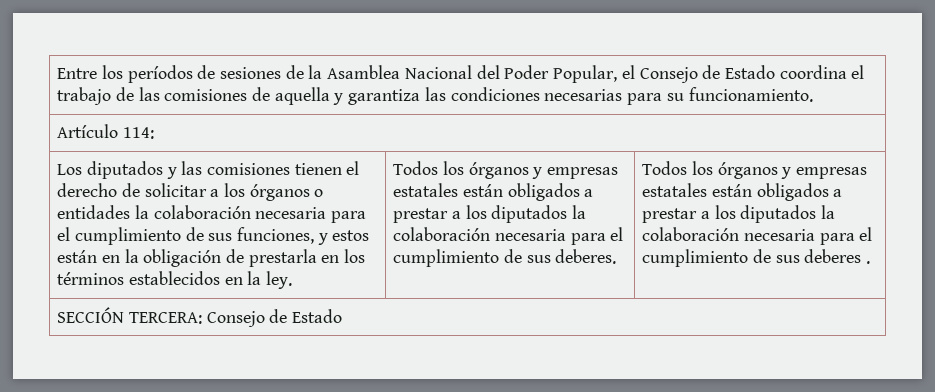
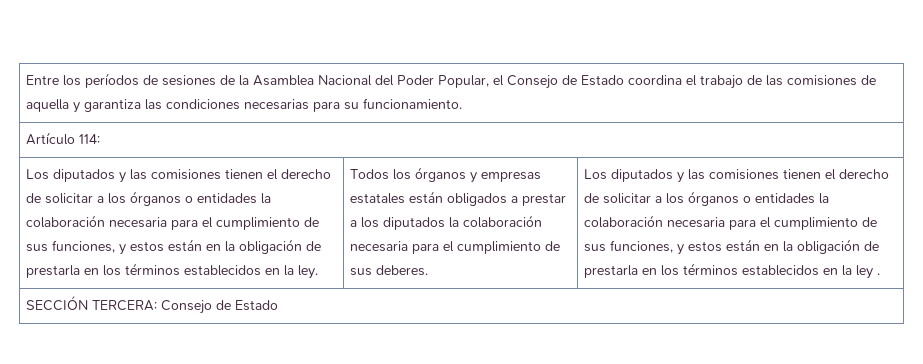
- Todos los órganos y empresas estatales están obligados a prestar a los diputados la colaboración necesaria para el cumplimiento de sus deberes .
+ Los diputados y las comisiones tienen el derecho de solicitar a los órganos o entidades la colaboración necesaria para el cumplimiento de sus funciones, y estos están en la obligación de prestarla en los términos establecidos en la ley .

